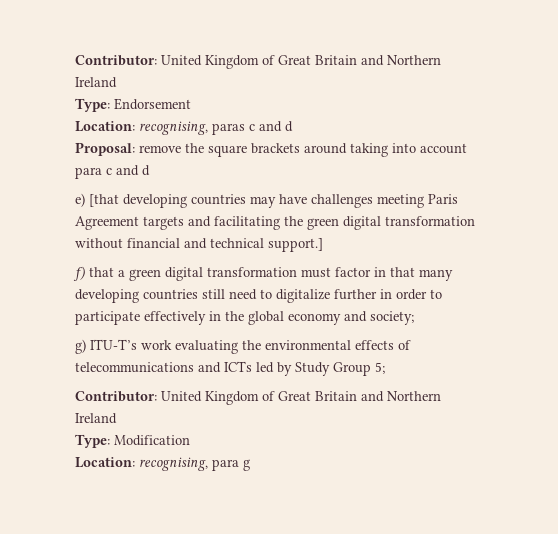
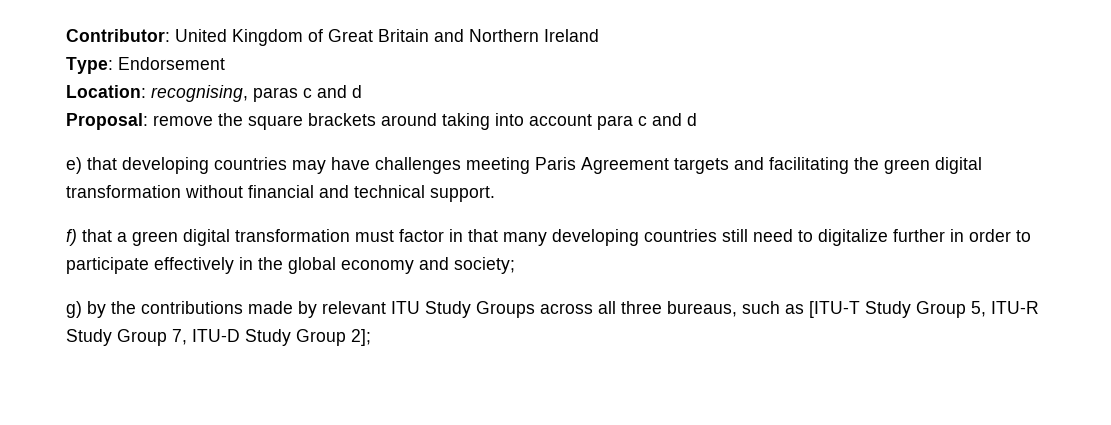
- e) [that developing countries may have challenges meeting Paris Agreement targets and facilitating the green digital transformation without financial and technical support.]
+ e) that developing countries may have challenges meeting Paris Agreement targets and facilitating the green digital transformation without financial and technical support.
- g) ITU-T’s work evaluating the environmental effects of telecommunications and ICTs led by Study Group 5;
- Contributor: United Kingdom of Great Britain and Northern Ireland
- Type: Modification
- Location: recognising, para g
+ g) by the contributions made by relevant ITU Study Groups across all three bureaus, such as [ITU-T Study Group 5, ITU-R Study Group 7, ITU-D Study Group 2];

